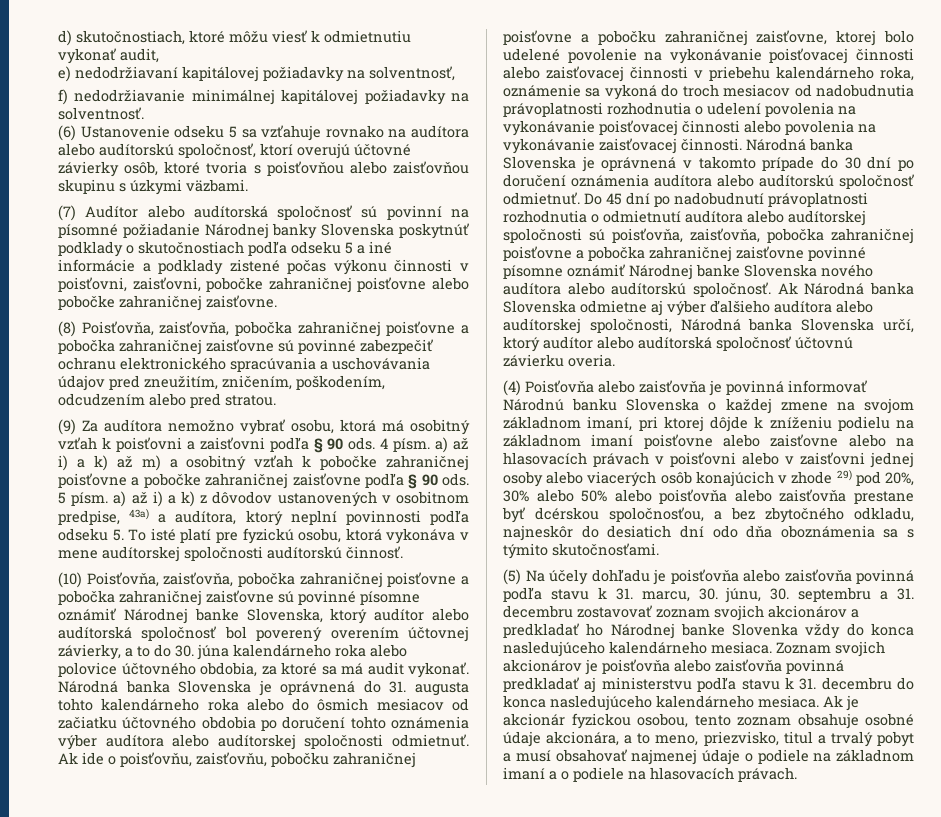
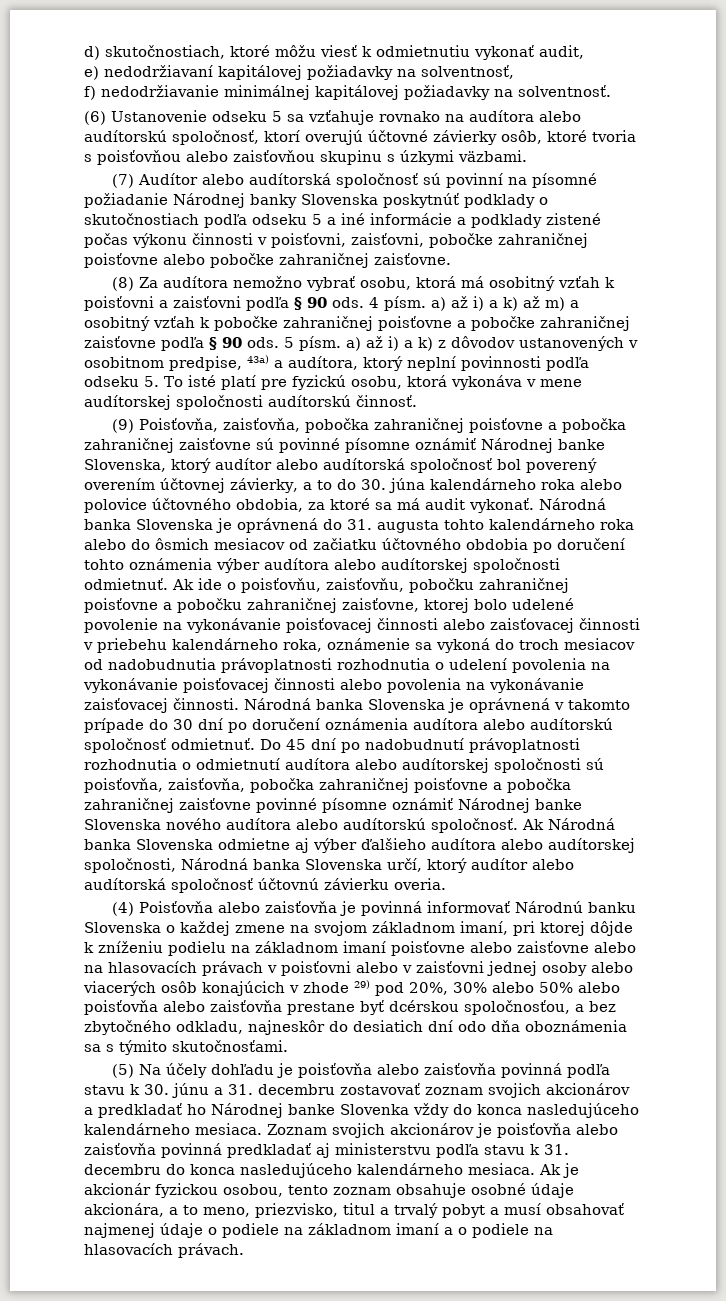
- (8) Poisťovňa, zaisťovňa, pobočka zahraničnej poisťovne a pobočka zahraničnej zaisťovne sú povinné zabezpečiť ochranu elektronického spracúvania a uschovávania údajov pred zneužitím, zničením, poškodením, odcudzením alebo pred stratou.
- (9) Za audítora nemožno vybrať osobu, ktorá má osobitný vzťah k poisťovni a zaisťovni podľa § 90 ods.
+ (8) Za audítora nemožno vybrať osobu, ktorá má osobitný vzťah k poisťovni a zaisťovni podľa § 90 ods.
- (10) Poisťovňa, zaisťovňa, pobočka zahraničnej poisťovne a pobočka zahraničnej zaisťovne sú povinné písomne oznámiť Národnej banke Slovenska, ktorý audítor alebo audítorská spoločnosť bol poverený overením účtovnej závierky, a to do 30. júna kalendárneho roka alebo polovice účtovného obdobia, za ktoré sa má audit vykonať.
+ (9) Poisťovňa, zaisťovňa, pobočka zahraničnej poisťovne a pobočka zahraničnej zaisťovne sú povinné písomne oznámiť Národnej banke Slovenska, ktorý audítor alebo audítorská spoločnosť bol poverený overením účtovnej závierky, a to do 30. júna kalendárneho roka alebo polovice účtovného obdobia, za ktoré sa má audit vykonať.
- (5) Na účely dohľadu je poisťovňa alebo zaisťovňa povinná podľa stavu k 31. marcu, 30. júnu, 30. septembru a 31. decembru zostavovať zoznam svojich akcionárov a predkladať ho Národnej banke Slovenka vždy do konca nasledujúceho kalendárneho mesiaca.
+ (5) Na účely dohľadu je poisťovňa alebo zaisťovňa povinná podľa stavu k 30. júnu a 31. decembru zostavovať zoznam svojich akcionárov a predkladať ho Národnej banke Slovenka vždy do konca nasledujúceho kalendárneho mesiaca.

